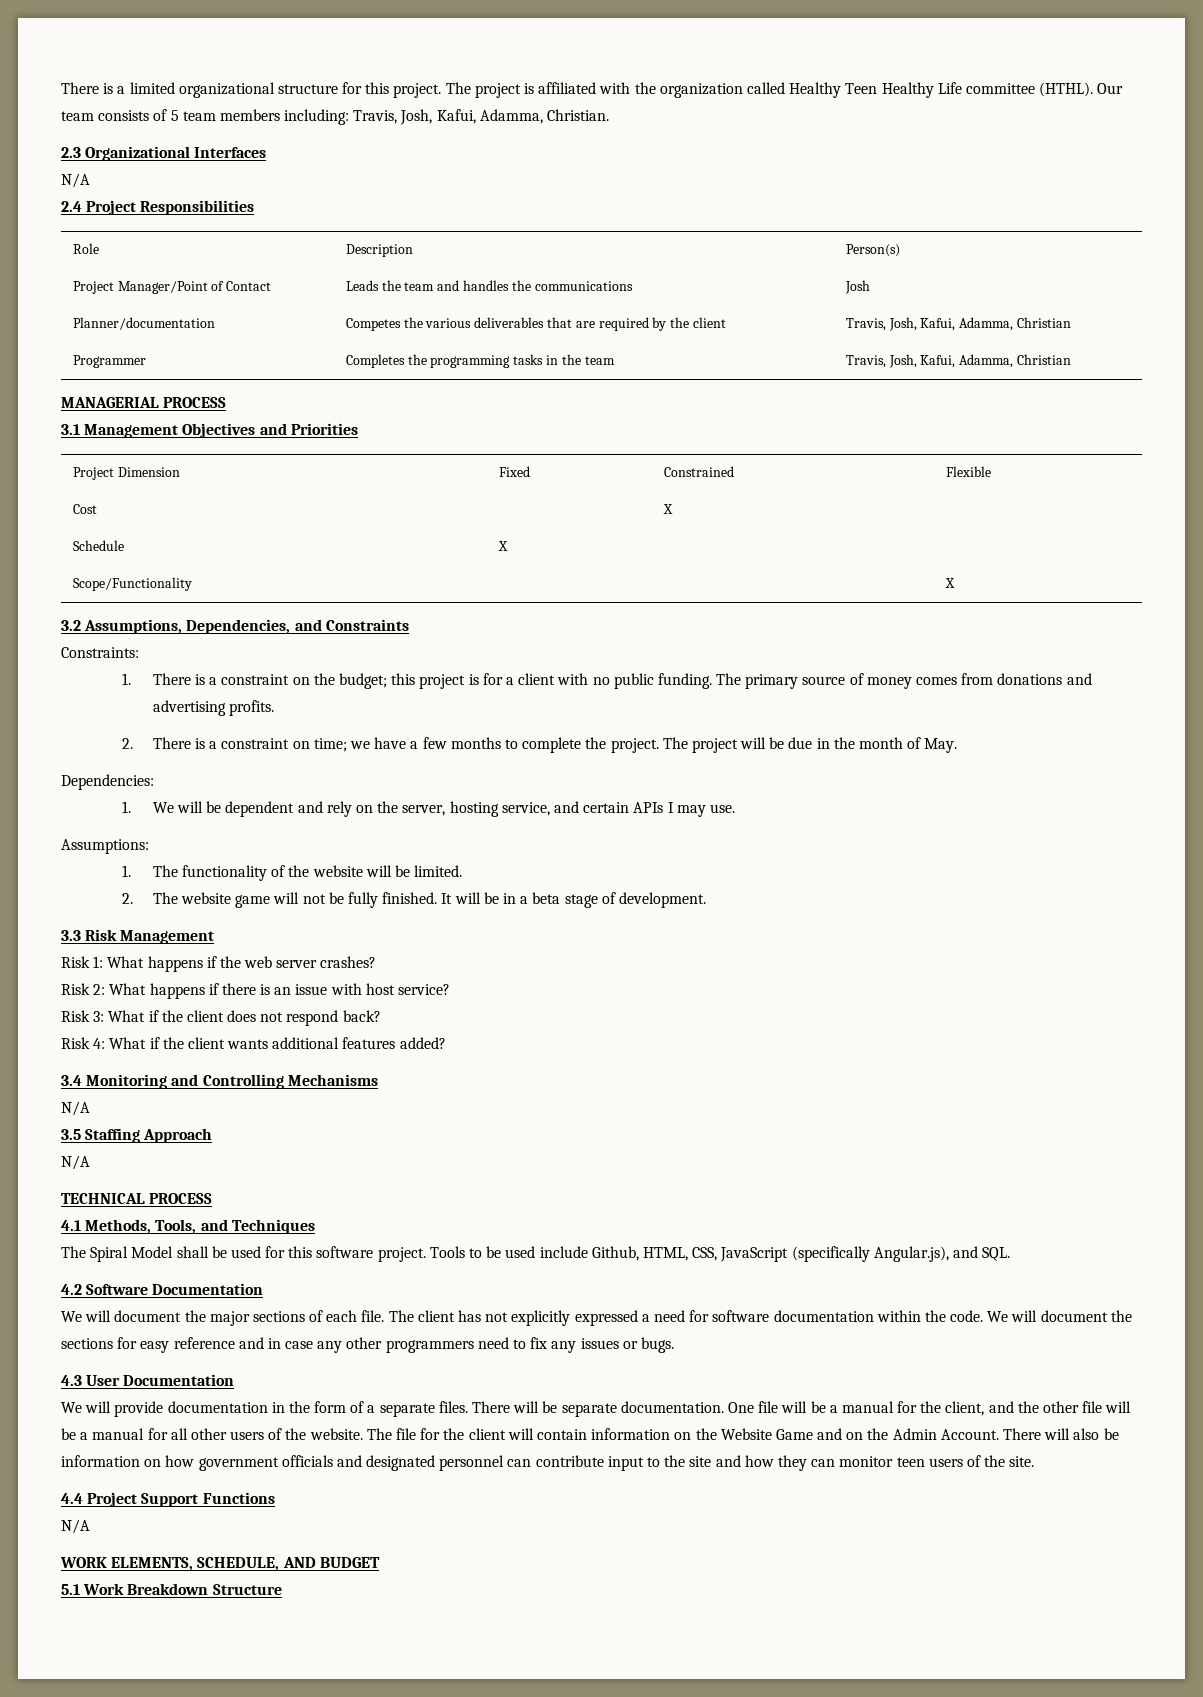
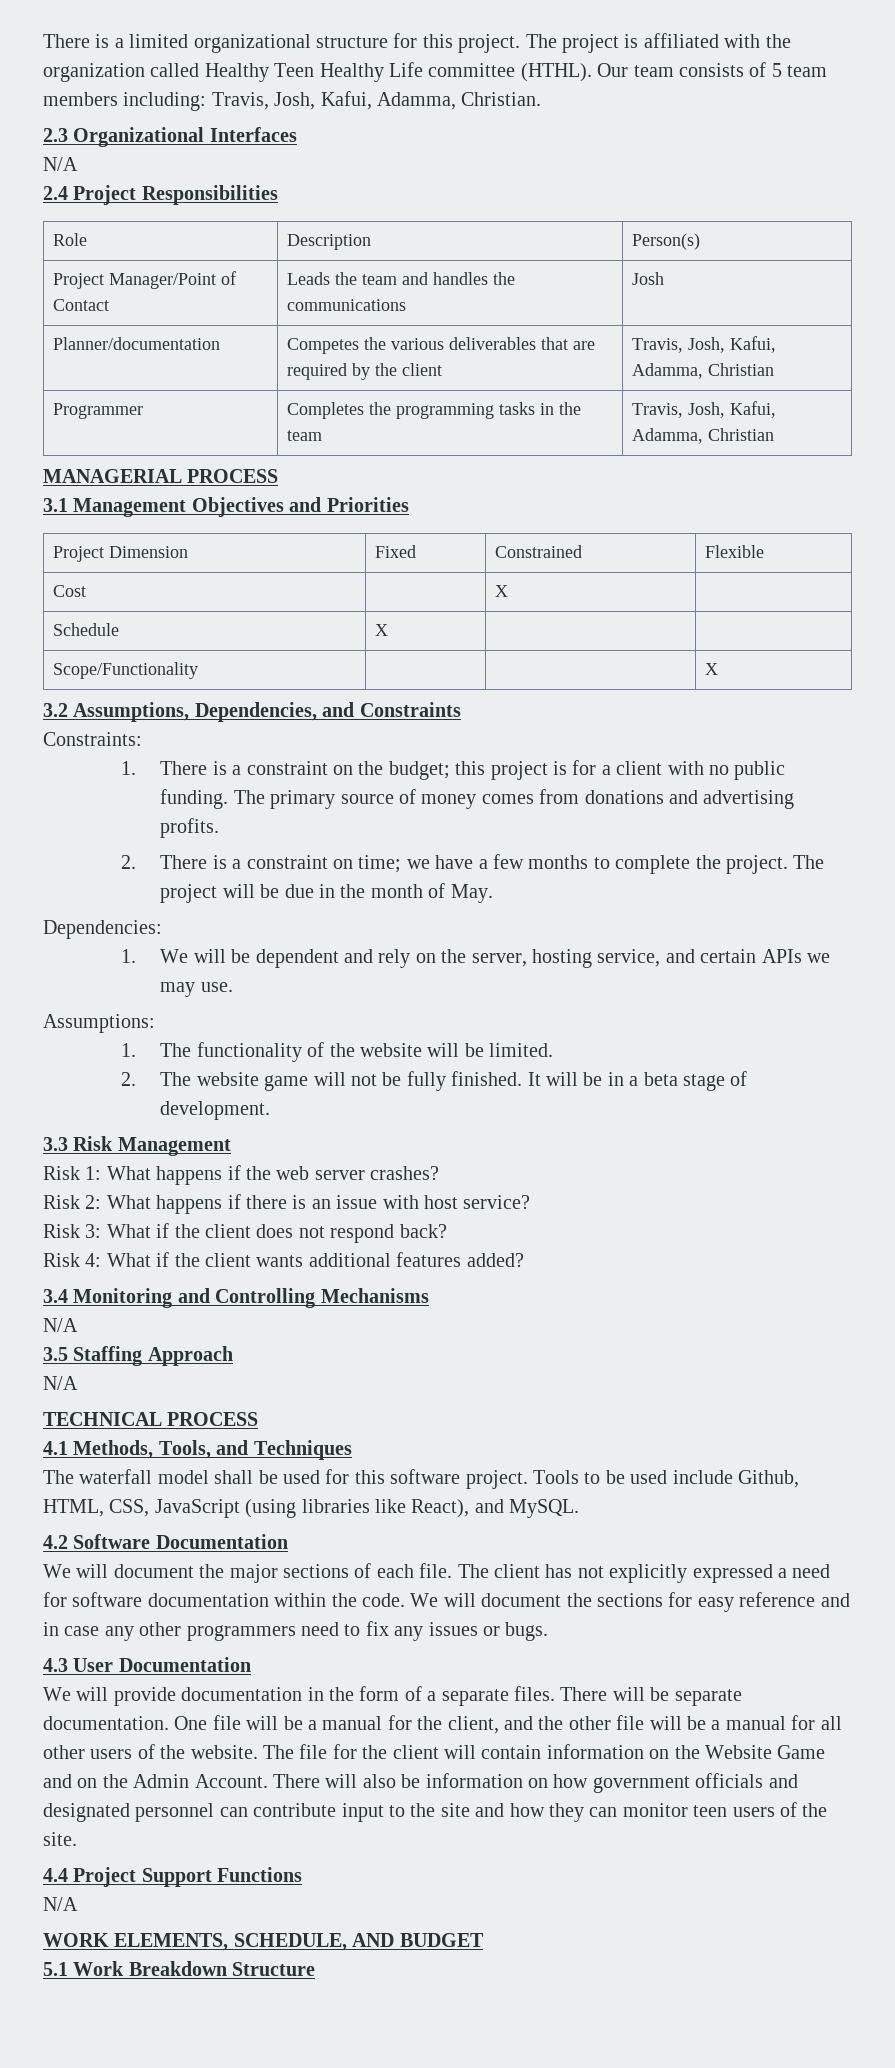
- 1. We will be dependent and rely on the server, hosting service, and certain APIs I may use.
+ 1. We will be dependent and rely on the server, hosting service, and certain APIs we may use.
- The Spiral Model shall be used for this software project.
+ The waterfall model shall be used for this software project.
- Tools to be used include Github, HTML, CSS, JavaScript (specifically Angular.js), and SQL.
+ Tools to be used include Github, HTML, CSS, JavaScript (using libraries like React), and MySQL.

